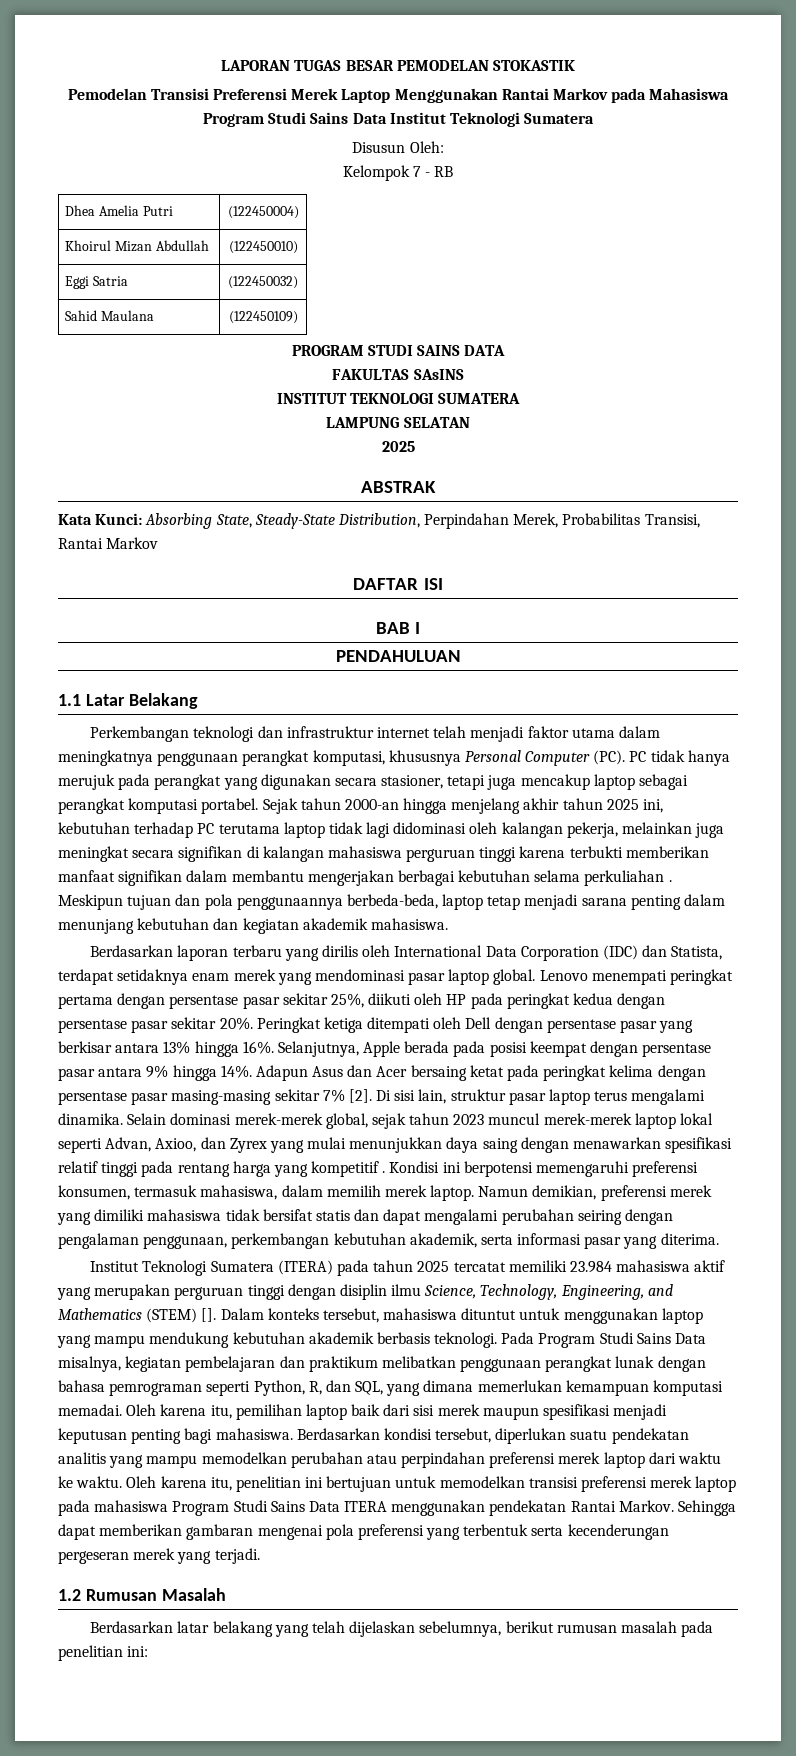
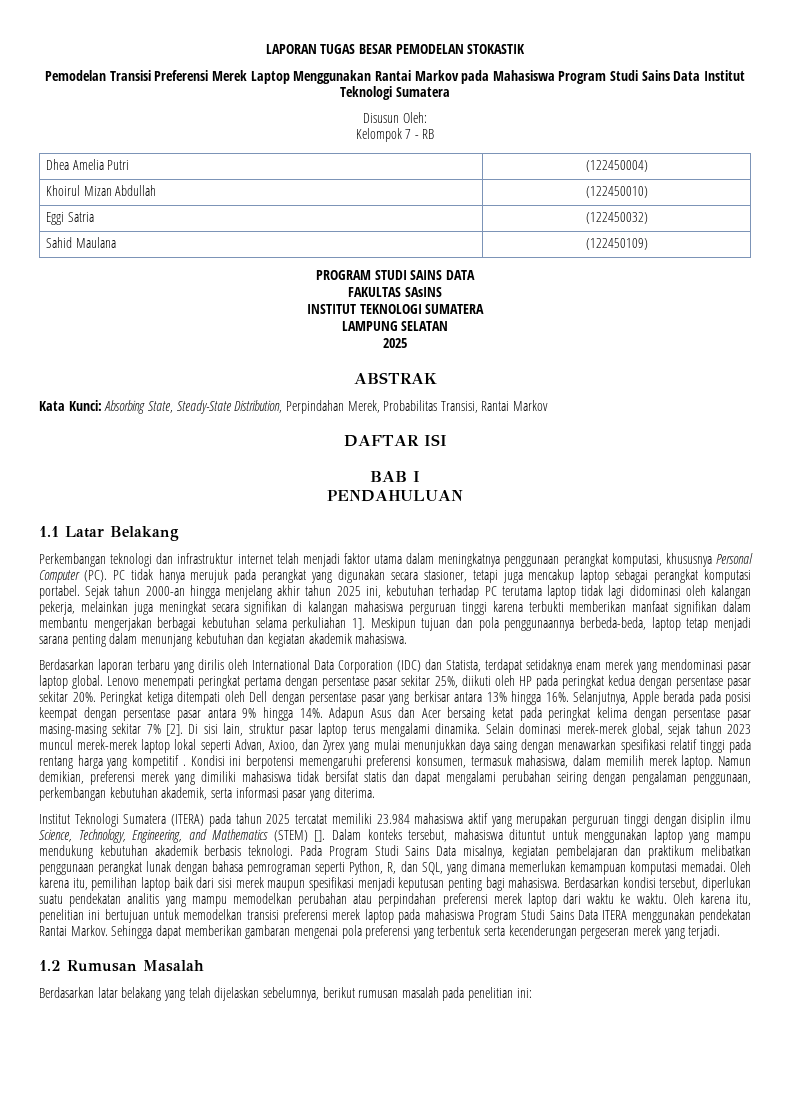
- Sejak tahun 2000-an hingga menjelang akhir tahun 2025 ini, kebutuhan terhadap PC terutama laptop tidak lagi didominasi oleh kalangan pekerja, melainkan juga meningkat secara signifikan di kalangan mahasiswa perguruan tinggi karena terbukti memberikan manfaat signifikan dalam membantu mengerjakan berbagai kebutuhan selama perkuliahan .
+ Sejak tahun 2000-an hingga menjelang akhir tahun 2025 ini, kebutuhan terhadap PC terutama laptop tidak lagi didominasi oleh kalangan pekerja, melainkan juga meningkat secara signifikan di kalangan mahasiswa perguruan tinggi karena terbukti memberikan manfaat signifikan dalam membantu mengerjakan berbagai kebutuhan selama perkuliahan 1].

